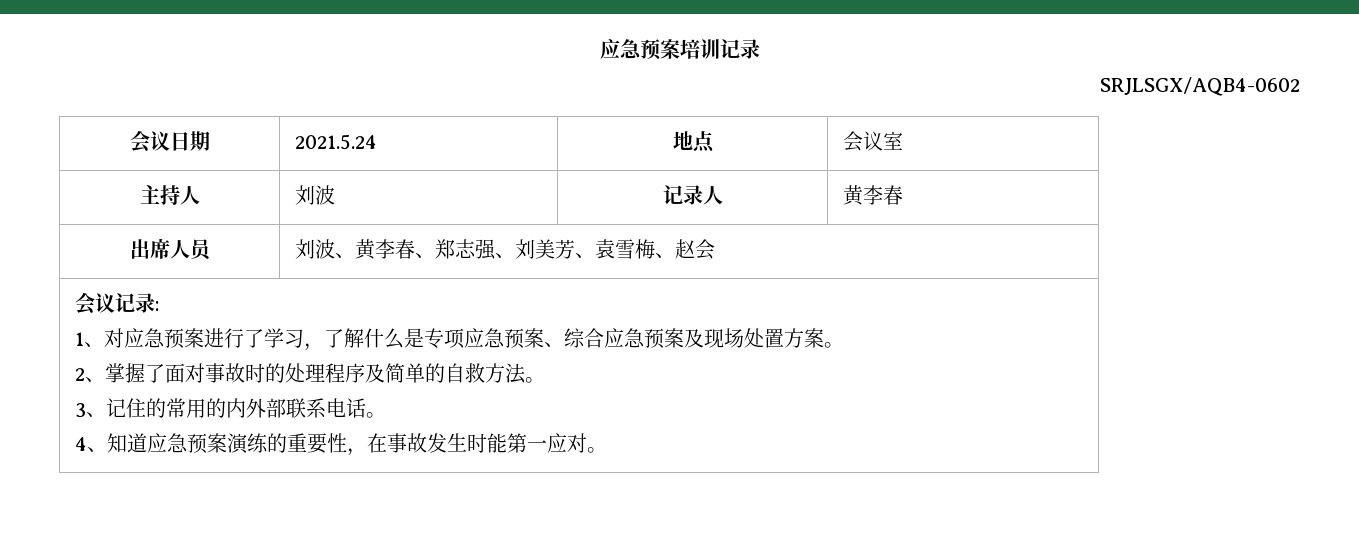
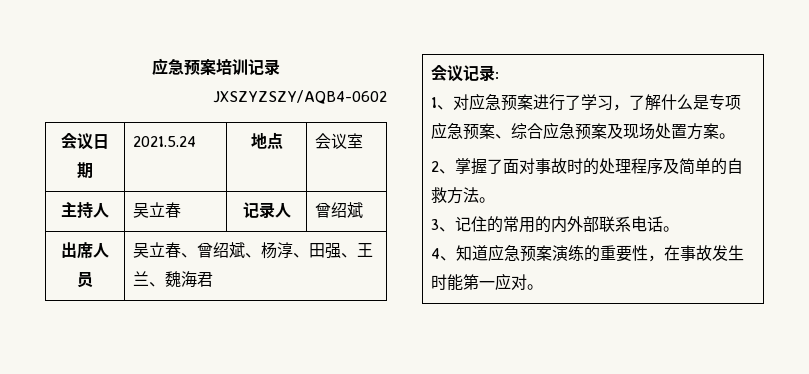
- SRJLSGX/AQB4-0602
+ JXSZYZSZY/AQB4-0602
- 主持人 | 刘波 | 记录人 | 黄李春
+ 主持人 | 吴立春 | 记录人 | 曾绍斌
- 出席人员 | 刘波、黄李春、郑志强、刘美芳、袁雪梅、赵会
+ 出席人员 | 吴立春、曾绍斌、杨淳、田强、王兰、魏海君

